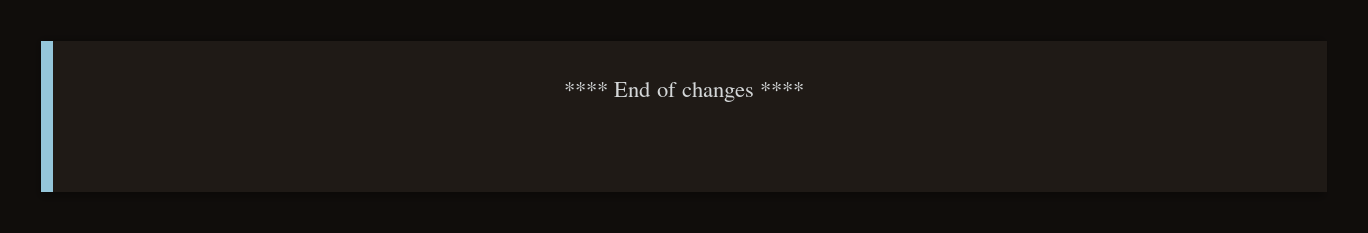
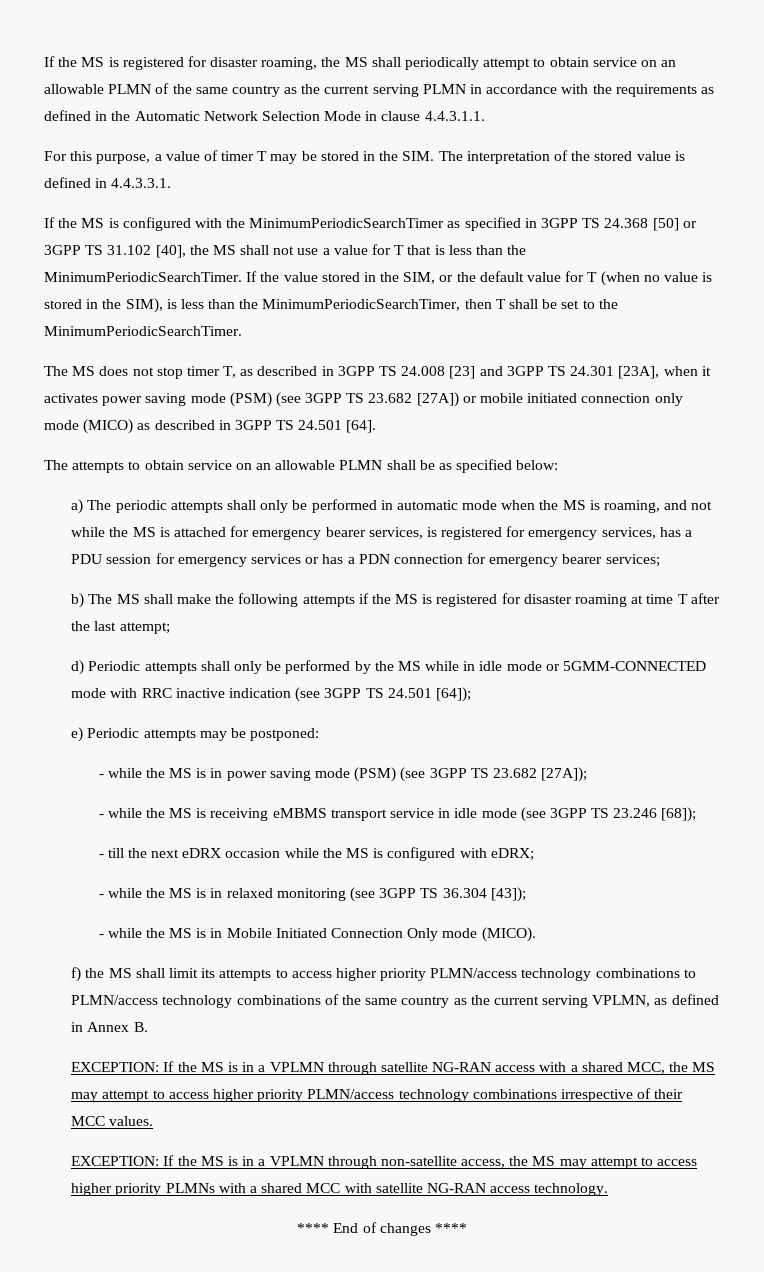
+ If the MS is registered for disaster roaming, the MS shall periodically attempt to obtain service on an allowable PLMN of the same country as the current serving PLMN in accordance with the requirements as defined in the Automatic Network Selection Mode in clause 4.4.3.1.1.
+ For this purpose, a value of timer T may be stored in the SIM. The interpretation of the stored value is defined in 4.4.3.3.1.
+ If the MS is configured with the MinimumPeriodicSearchTimer as specified in 3GPP TS 24.368 [50] or 3GPP TS 31.102 [40], the MS shall not use a value for T that is less than the MinimumPeriodicSearchTimer. If the value stored in the SIM, or the default value for T (when no value is stored in the SIM), is less than the MinimumPeriodicSearchTimer, then T shall be set to the MinimumPeriodicSearchTimer.
+ The MS does not stop timer T, as described in 3GPP TS 24.008 [23] and 3GPP TS 24.301 [23A], when it activates power saving mode (PSM) (see 3GPP TS 23.682 [27A]) or mobile initiated connection only mode (MICO) as described in 3GPP TS 24.501 [64].
+ The attempts to obtain service on an allowable PLMN shall be as specified below:
+ a) The periodic attempts shall only be performed in automatic mode when the MS is roaming, and not while the MS is attached for emergency bearer services, is registered for emergency services, has a PDU session for emergency services or has a PDN connection for emergency bearer services;
+ b) The MS shall make the following attempts if the MS is registered for disaster roaming at time T after the last attempt;
+ d) Periodic attempts shall only be performed by the MS while in idle mode or 5GMM-CONNECTED mode with RRC inactive indication (see 3GPP TS 24.501 [64]);
+ e) Periodic attempts may be postponed:
+ - while the MS is in power saving mode (PSM) (see 3GPP TS 23.682 [27A]);
+ - while the MS is receiving eMBMS transport service in idle mode (see 3GPP TS 23.246 [68]);
+ - till the next eDRX occasion while the MS is configured with eDRX;
+ - while the MS is in relaxed monitoring (see 3GPP TS 36.304 [43]);
+ - while the MS is in Mobile Initiated Connection Only mode (MICO).
+ f) the MS shall limit its attempts to access higher priority PLMN/access technology combinations to PLMN/access technology combinations of the same country as the current serving VPLMN, as defined in Annex B.
+ EXCEPTION: If the MS is in a VPLMN through satellite NG-RAN access with a shared MCC, the MS may attempt to access higher priority PLMN/access technology combinations irrespective of their MCC values.
+ EXCEPTION: If the MS is in a VPLMN through non-satellite access, the MS may attempt to access higher priority PLMNs with a shared MCC with satellite NG-RAN access technology.

